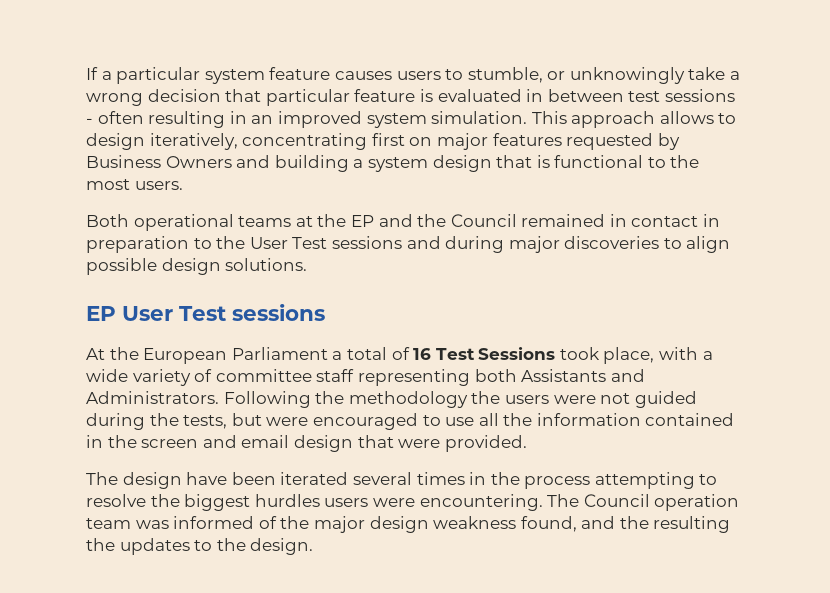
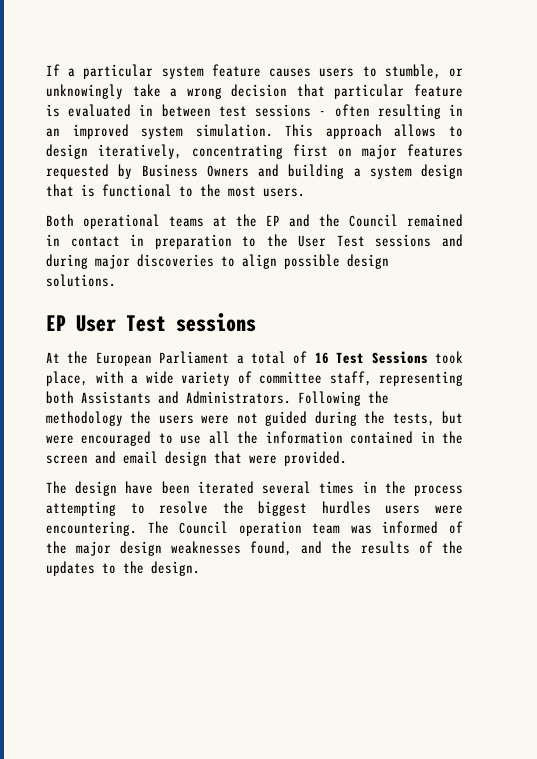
- At the European Parliament a total of 16 Test Sessions took place, with a wide variety of committee staff representing both Assistants and Administrators.
+ At the European Parliament a total of 16 Test Sessions took place, with a wide variety of committee staff, representing both Assistants and Administrators.
- The Council operation team was informed of the major design weakness found, and the resulting the updates to the design.
+ The Council operation team was informed of the major design weaknesses found, and the results of the updates to the design.

